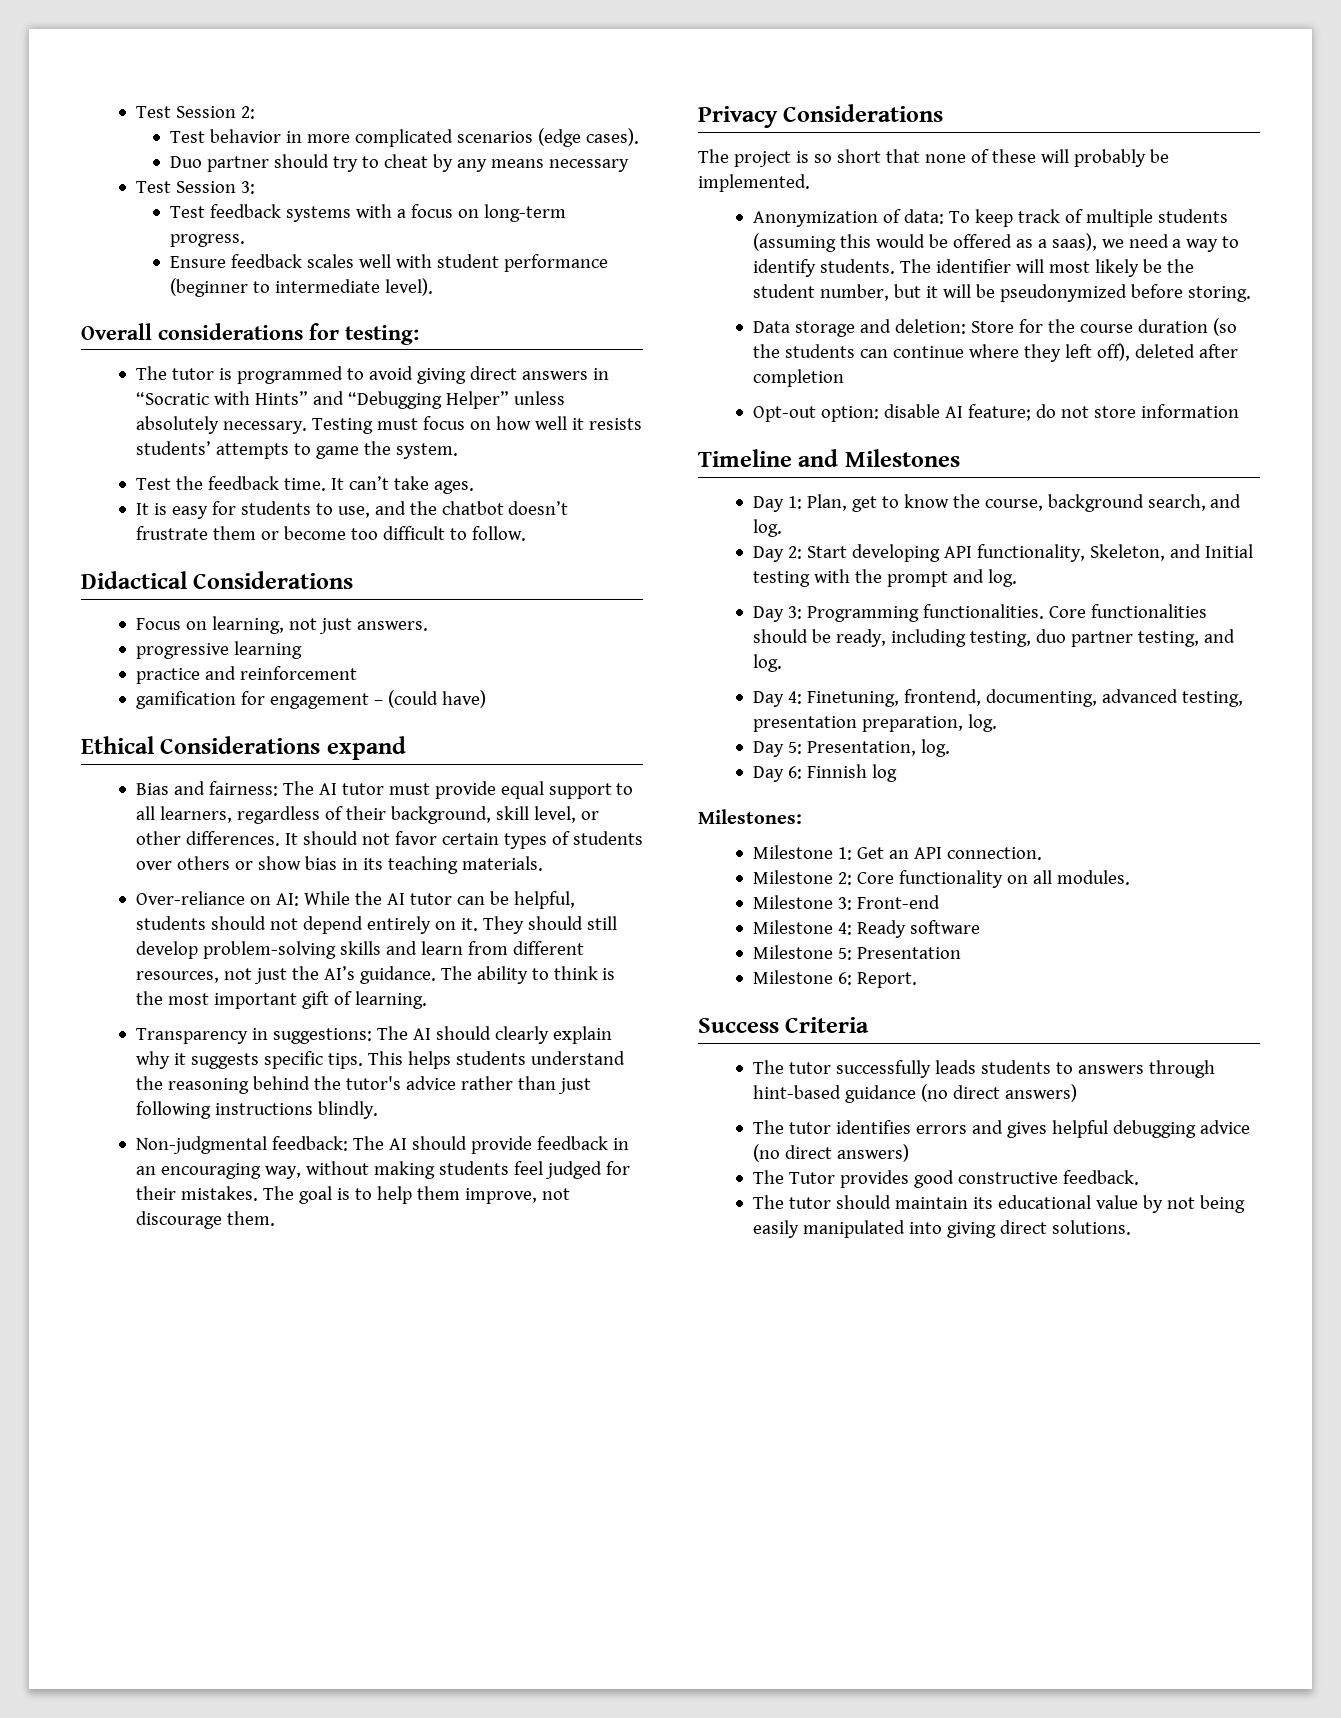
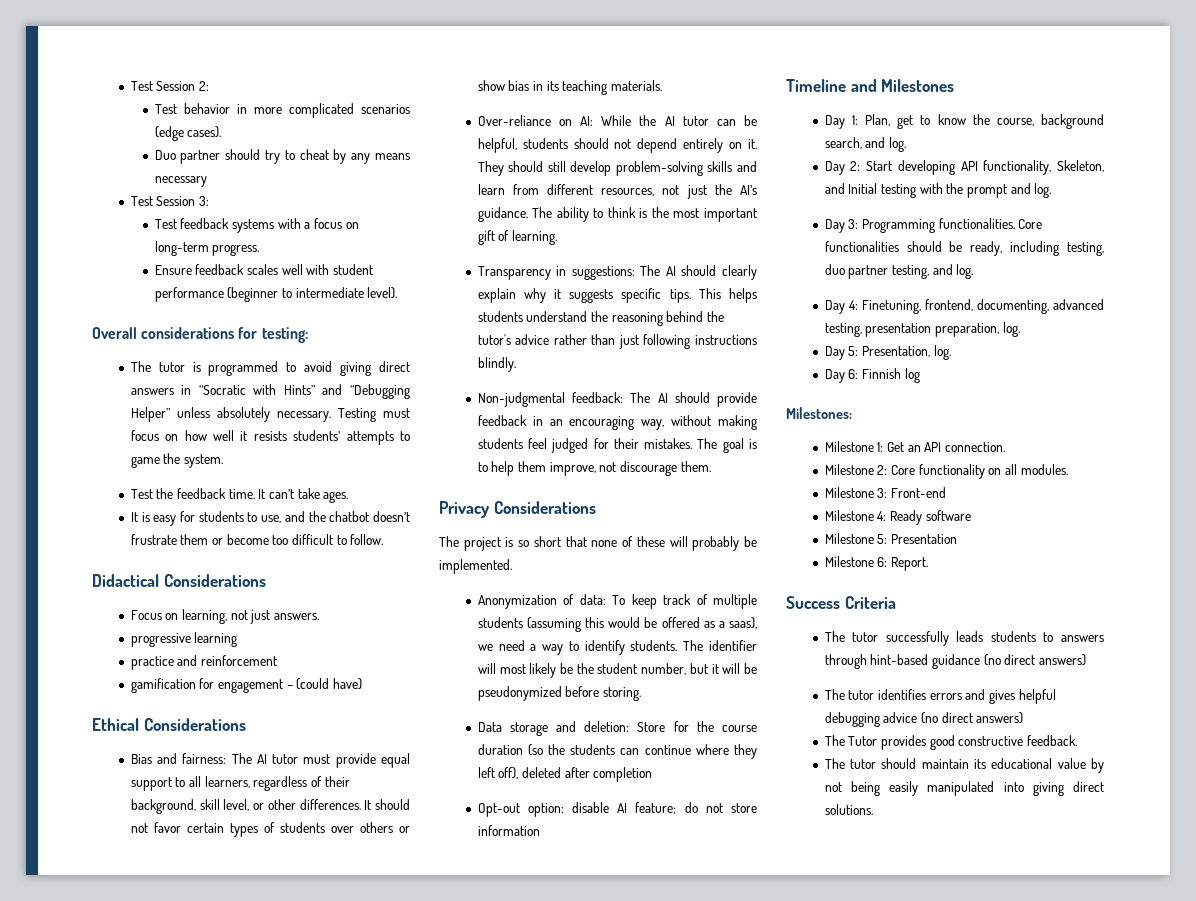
- Ethical Considerations expand
+ Ethical Considerations

